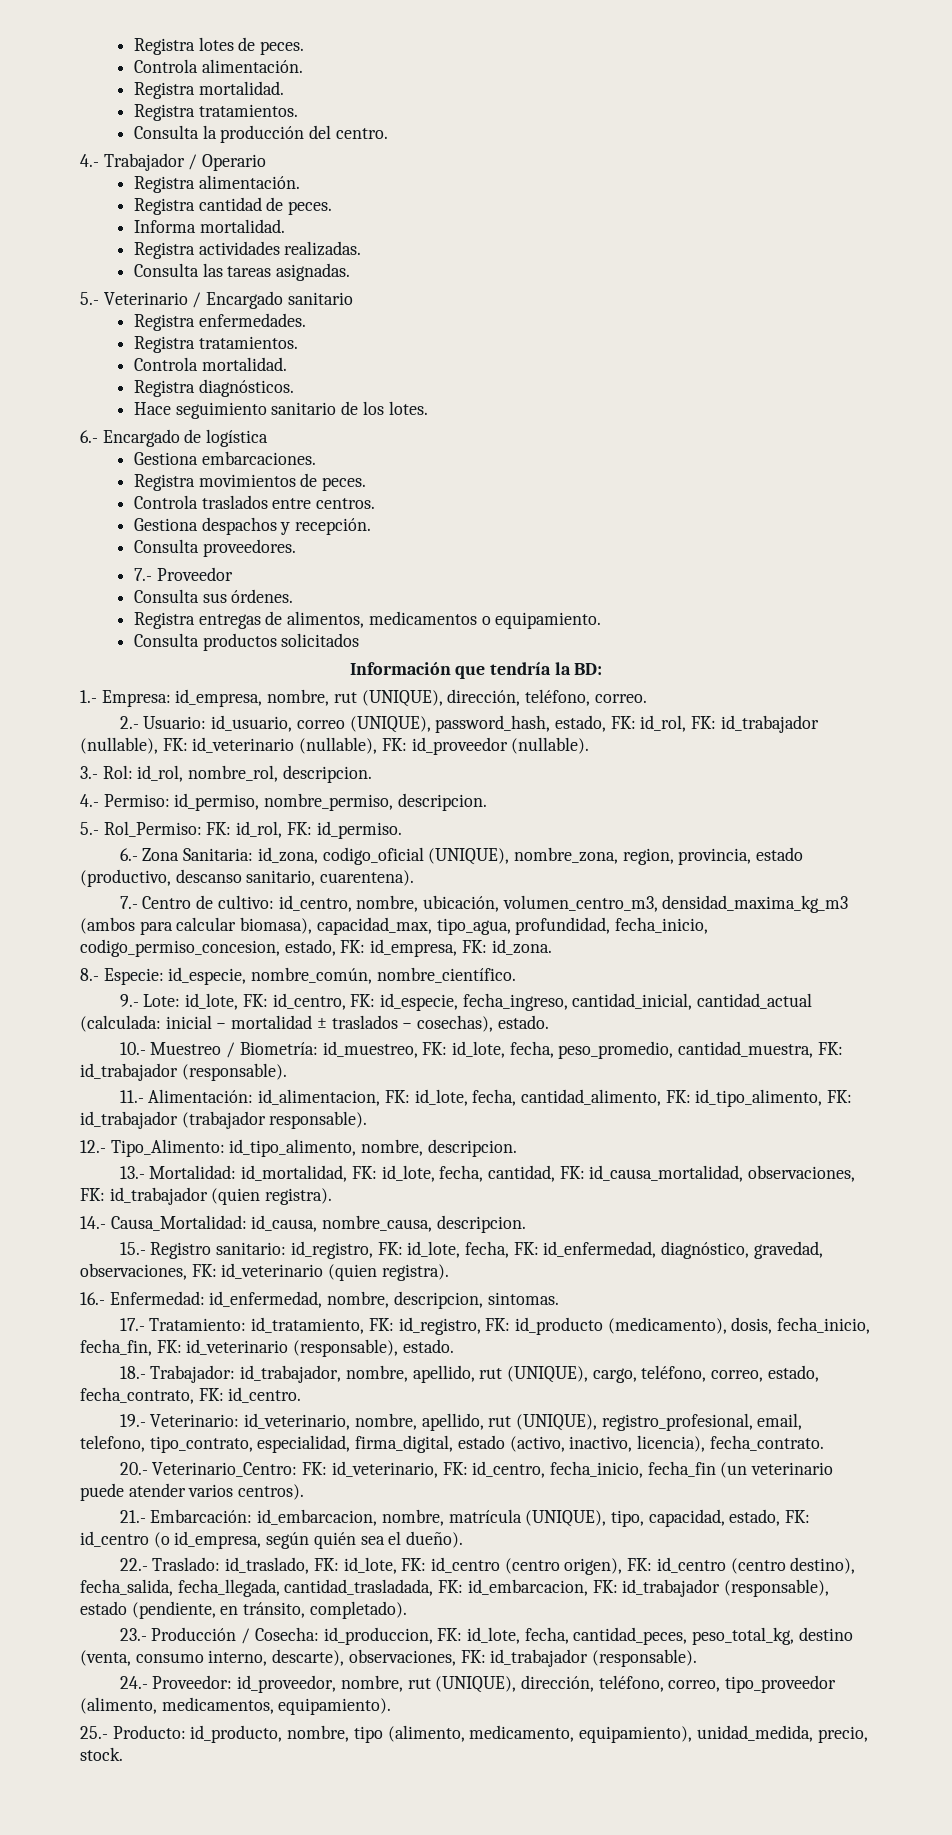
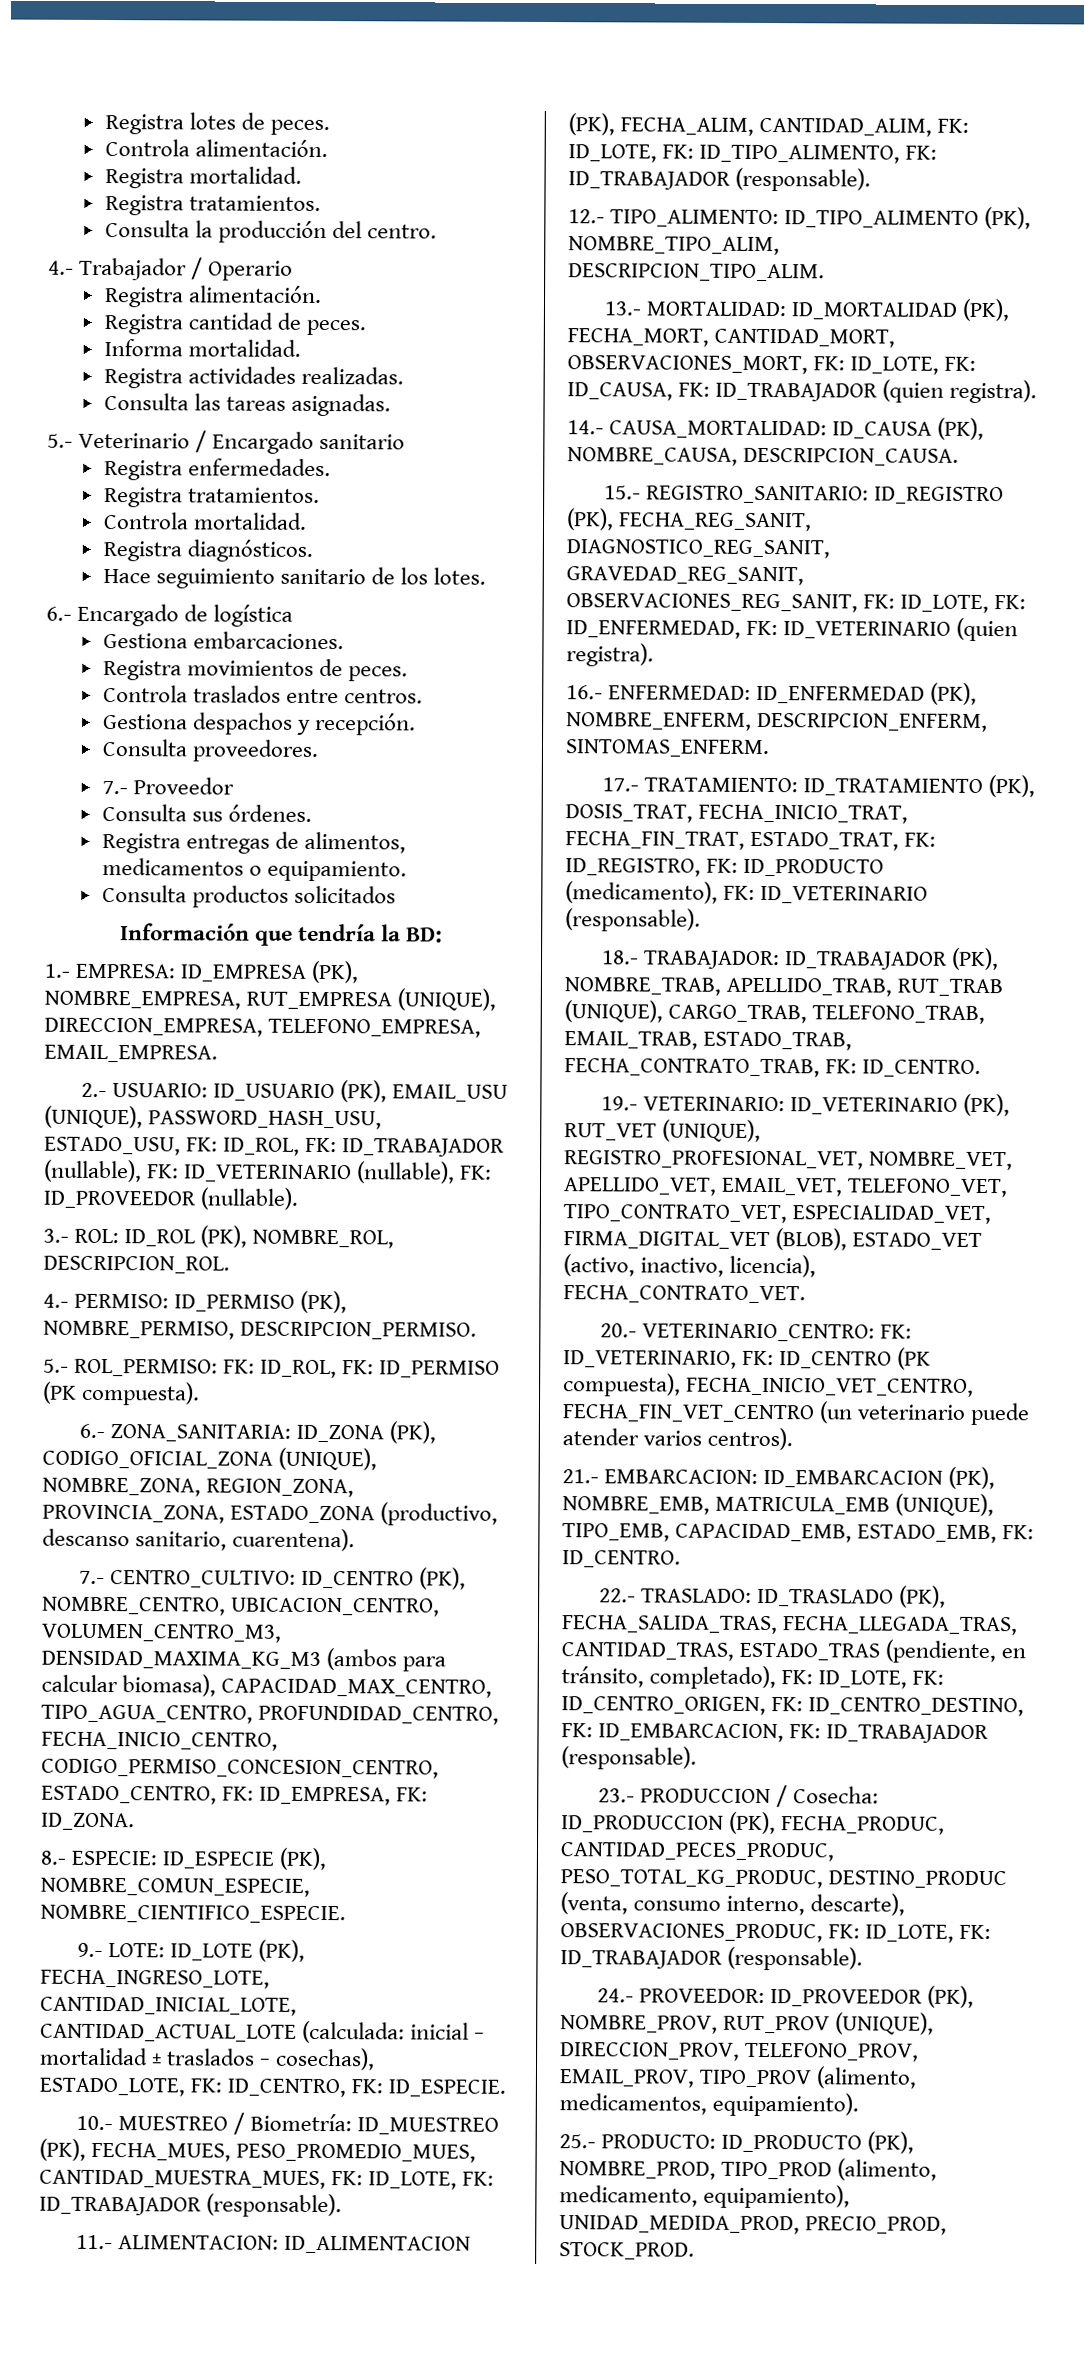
- 1.- Empresa: id_empresa, nombre, rut (UNIQUE), dirección, teléfono, correo.
- 2.- Usuario: id_usuario, correo (UNIQUE), password_hash, estado, FK: id_rol, FK: id_trabajador (nullable), FK: id_veterinario (nullable), FK: id_proveedor (nullable).
+ 1.- EMPRESA: ID_EMPRESA (PK), NOMBRE_EMPRESA, RUT_EMPRESA (UNIQUE), DIRECCION_EMPRESA, TELEFONO_EMPRESA, EMAIL_EMPRESA.
+ 2.- USUARIO: ID_USUARIO (PK), EMAIL_USU (UNIQUE), PASSWORD_HASH_USU, ESTADO_USU, FK: ID_ROL, FK: ID_TRABAJADOR (nullable), FK: ID_VETERINARIO (nullable), FK: ID_PROVEEDOR (nullable).
- 3.- Rol: id_rol, nombre_rol, descripcion.
- 4.- Permiso: id_permiso, nombre_permiso, descripcion.
- 5.- Rol_Permiso: FK: id_rol, FK: id_permiso.
- 6.- Zona Sanitaria: id_zona, codigo_oficial (UNIQUE), nombre_zona, region, provincia, estado (productivo, descanso sanitario, cuarentena).
+ 3.- ROL: ID_ROL (PK), NOMBRE_ROL, DESCRIPCION_ROL.
+ 4.- PERMISO: ID_PERMISO (PK), NOMBRE_PERMISO, DESCRIPCION_PERMISO.
+ 5.- ROL_PERMISO: FK: ID_ROL, FK: ID_PERMISO (PK compuesta).
+ 6.- ZONA_SANITARIA: ID_ZONA (PK), CODIGO_OFICIAL_ZONA (UNIQUE), NOMBRE_ZONA, REGION_ZONA, PROVINCIA_ZONA, ESTADO_ZONA (productivo, descanso sanitario, cuarentena).
- 7.- Centro de cultivo: id_centro, nombre, ubicación, volumen_centro_m3, densidad_maxima_kg_m3 (ambos para calcular biomasa), capacidad_max, tipo_agua, profundidad, fecha_inicio, codigo_permiso_concesion, estado, FK: id_empresa, FK: id_zona.
- 8.- Especie: id_especie, nombre_común, nombre_científico.
- 9.- Lote: id_lote, FK: id_centro, FK: id_especie, fecha_ingreso, cantidad_inicial, cantidad_actual (calculada: inicial − mortalidad ± traslados − cosechas), estado.
+ 7.- CENTRO_CULTIVO: ID_CENTRO (PK), NOMBRE_CENTRO, UBICACION_CENTRO, VOLUMEN_CENTRO_M3, DENSIDAD_MAXIMA_KG_M3 (ambos para calcular biomasa), CAPACIDAD_MAX_CENTRO, TIPO_AGUA_CENTRO, PROFUNDIDAD_CENTRO, FECHA_INICIO_CENTRO, CODIGO_PERMISO_CONCESION_CENTRO, ESTADO_CENTRO, FK: ID_EMPRESA, FK: ID_ZONA.
+ 8.- ESPECIE: ID_ESPECIE (PK), NOMBRE_COMUN_ESPECIE, NOMBRE_CIENTIFICO_ESPECIE.
+ 9.- LOTE: ID_LOTE (PK), FECHA_INGRESO_LOTE, CANTIDAD_INICIAL_LOTE, CANTIDAD_ACTUAL_LOTE (calculada: inicial − mortalidad ± traslados − cosechas), ESTADO_LOTE, FK: ID_CENTRO, FK: ID_ESPECIE.
- 10.- Muestreo / Biometría: id_muestreo, FK: id_lote, fecha, peso_promedio, cantidad_muestra, FK: id_trabajador (responsable).
- 11.- Alimentación: id_alimentacion, FK: id_lote, fecha, cantidad_alimento, FK: id_tipo_alimento, FK: id_trabajador (trabajador responsable).
- 12.- Tipo_Alimento: id_tipo_alimento, nombre, descripcion.
- 13.- Mortalidad: id_mortalidad, FK: id_lote, fecha, cantidad, FK: id_causa_mortalidad, observaciones, FK: id_trabajador (quien registra).
- 14.- Causa_Mortalidad: id_causa, nombre_causa, descripcion.
- 15.- Registro sanitario: id_registro, FK: id_lote, fecha, FK: id_enfermedad, diagnóstico, gravedad, observaciones, FK: id_veterinario (quien registra).
- 16.- Enfermedad: id_enfermedad, nombre, descripcion, sintomas.
- 17.- Tratamiento: id_tratamiento, FK: id_registro, FK: id_producto (medicamento), dosis, fecha_inicio, fecha_fin, FK: id_veterinario (responsable), estado.
- 18.- Trabajador: id_trabajador, nombre, apellido, rut (UNIQUE), cargo, teléfono, correo, estado, fecha_contrato, FK: id_centro.
- 19.- Veterinario: id_veterinario, nombre, apellido, rut (UNIQUE), registro_profesional, email, telefono, tipo_contrato, especialidad, firma_digital, estado (activo, inactivo, licencia), fecha_contrato.
+ 10.- MUESTREO / Biometría: ID_MUESTREO (PK), FECHA_MUES, PESO_PROMEDIO_MUES, CANTIDAD_MUESTRA_MUES, FK: ID_LOTE, FK: ID_TRABAJADOR (responsable).
+ 11.- ALIMENTACION: ID_ALIMENTACION (PK), FECHA_ALIM, CANTIDAD_ALIM, FK: ID_LOTE, FK: ID_TIPO_ALIMENTO, FK: ID_TRABAJADOR (responsable).
+ 12.- TIPO_ALIMENTO: ID_TIPO_ALIMENTO (PK), NOMBRE_TIPO_ALIM, DESCRIPCION_TIPO_ALIM.
+ 13.- MORTALIDAD: ID_MORTALIDAD (PK), FECHA_MORT, CANTIDAD_MORT, OBSERVACIONES_MORT, FK: ID_LOTE, FK: ID_CAUSA, FK: ID_TRABAJADOR (quien registra).
+ 14.- CAUSA_MORTALIDAD: ID_CAUSA (PK), NOMBRE_CAUSA, DESCRIPCION_CAUSA.
+ 15.- REGISTRO_SANITARIO: ID_REGISTRO (PK), FECHA_REG_SANIT, DIAGNOSTICO_REG_SANIT, GRAVEDAD_REG_SANIT, OBSERVACIONES_REG_SANIT, FK: ID_LOTE, FK: ID_ENFERMEDAD, FK: ID_VETERINARIO (quien registra).
+ 16.- ENFERMEDAD: ID_ENFERMEDAD (PK), NOMBRE_ENFERM, DESCRIPCION_ENFERM, SINTOMAS_ENFERM.
+ 17.- TRATAMIENTO: ID_TRATAMIENTO (PK), DOSIS_TRAT, FECHA_INICIO_TRAT, FECHA_FIN_TRAT, ESTADO_TRAT, FK: ID_REGISTRO, FK: ID_PRODUCTO (medicamento), FK: ID_VETERINARIO (responsable).
+ 18.- TRABAJADOR: ID_TRABAJADOR (PK), NOMBRE_TRAB, APELLIDO_TRAB, RUT_TRAB (UNIQUE), CARGO_TRAB, TELEFONO_TRAB, EMAIL_TRAB, ESTADO_TRAB, FECHA_CONTRATO_TRAB, FK: ID_CENTRO.
+ 19.- VETERINARIO: ID_VETERINARIO (PK), RUT_VET (UNIQUE), REGISTRO_PROFESIONAL_VET, NOMBRE_VET, APELLIDO_VET, EMAIL_VET, TELEFONO_VET, TIPO_CONTRATO_VET, ESPECIALIDAD_VET, FIRMA_DIGITAL_VET (BLOB), ESTADO_VET (activo, inactivo, licencia), FECHA_CONTRATO_VET.
- 20.- Veterinario_Centro: FK: id_veterinario, FK: id_centro, fecha_inicio, fecha_fin (un veterinario puede atender varios centros).
+ 20.- VETERINARIO_CENTRO: FK: ID_VETERINARIO, FK: ID_CENTRO (PK compuesta), FECHA_INICIO_VET_CENTRO, FECHA_FIN_VET_CENTRO (un veterinario puede atender varios centros).
- 21.- Embarcación: id_embarcacion, nombre, matrícula (UNIQUE), tipo, capacidad, estado, FK: id_centro (o id_empresa, según quién sea el dueño).
- 22.- Traslado: id_traslado, FK: id_lote, FK: id_centro (centro origen), FK: id_centro (centro destino), fecha_salida, fecha_llegada, cantidad_trasladada, FK: id_embarcacion, FK: id_trabajador (responsable), estado (pendiente, en tránsito, completado).
+ 21.- EMBARCACION: ID_EMBARCACION (PK), NOMBRE_EMB, MATRICULA_EMB (UNIQUE), TIPO_EMB, CAPACIDAD_EMB, ESTADO_EMB, FK: ID_CENTRO.
+ 22.- TRASLADO: ID_TRASLADO (PK), FECHA_SALIDA_TRAS, FECHA_LLEGADA_TRAS, CANTIDAD_TRAS, ESTADO_TRAS (pendiente, en tránsito, completado), FK: ID_LOTE, FK: ID_CENTRO_ORIGEN, FK: ID_CENTRO_DESTINO, FK: ID_EMBARCACION, FK: ID_TRABAJADOR (responsable).
- 23.- Producción / Cosecha: id_produccion, FK: id_lote, fecha, cantidad_peces, peso_total_kg, destino (venta, consumo interno, descarte), observaciones, FK: id_trabajador (responsable).
- 24.- Proveedor: id_proveedor, nombre, rut (UNIQUE), dirección, teléfono, correo, tipo_proveedor (alimento, medicamentos, equipamiento).
- 25.- Producto: id_producto, nombre, tipo (alimento, medicamento, equipamiento), unidad_medida, precio, stock.
+ 23.- PRODUCCION / Cosecha: ID_PRODUCCION (PK), FECHA_PRODUC, CANTIDAD_PECES_PRODUC, PESO_TOTAL_KG_PRODUC, DESTINO_PRODUC (venta, consumo interno, descarte), OBSERVACIONES_PRODUC, FK: ID_LOTE, FK: ID_TRABAJADOR (responsable).
+ 24.- PROVEEDOR: ID_PROVEEDOR (PK), NOMBRE_PROV, RUT_PROV (UNIQUE), DIRECCION_PROV, TELEFONO_PROV, EMAIL_PROV, TIPO_PROV (alimento, medicamentos, equipamiento).
+ 25.- PRODUCTO: ID_PRODUCTO (PK), NOMBRE_PROD, TIPO_PROD (alimento, medicamento, equipamiento), UNIDAD_MEDIDA_PROD, PRECIO_PROD, STOCK_PROD.

